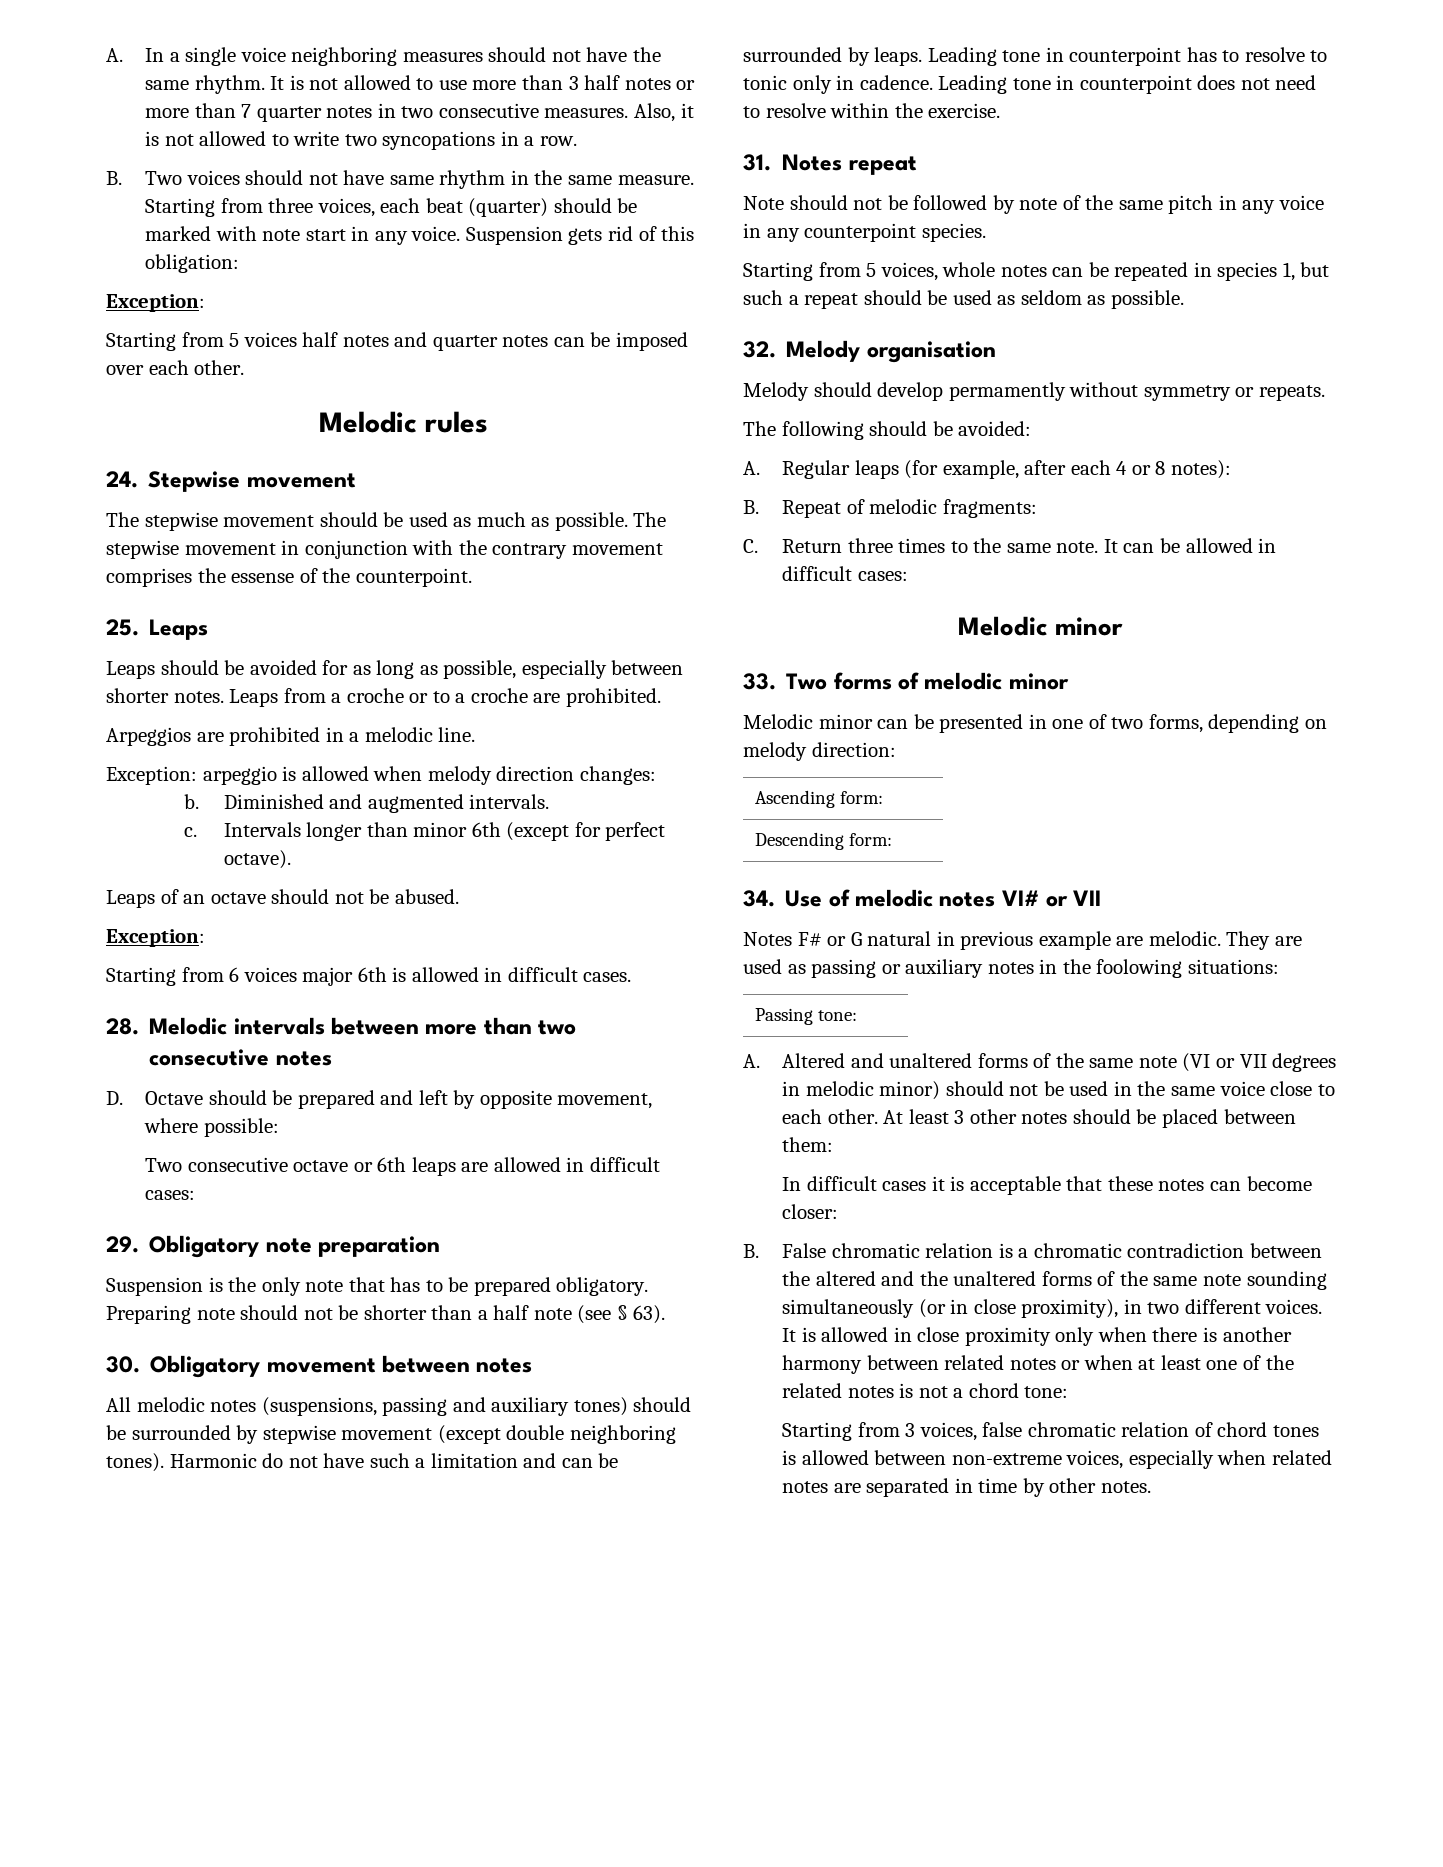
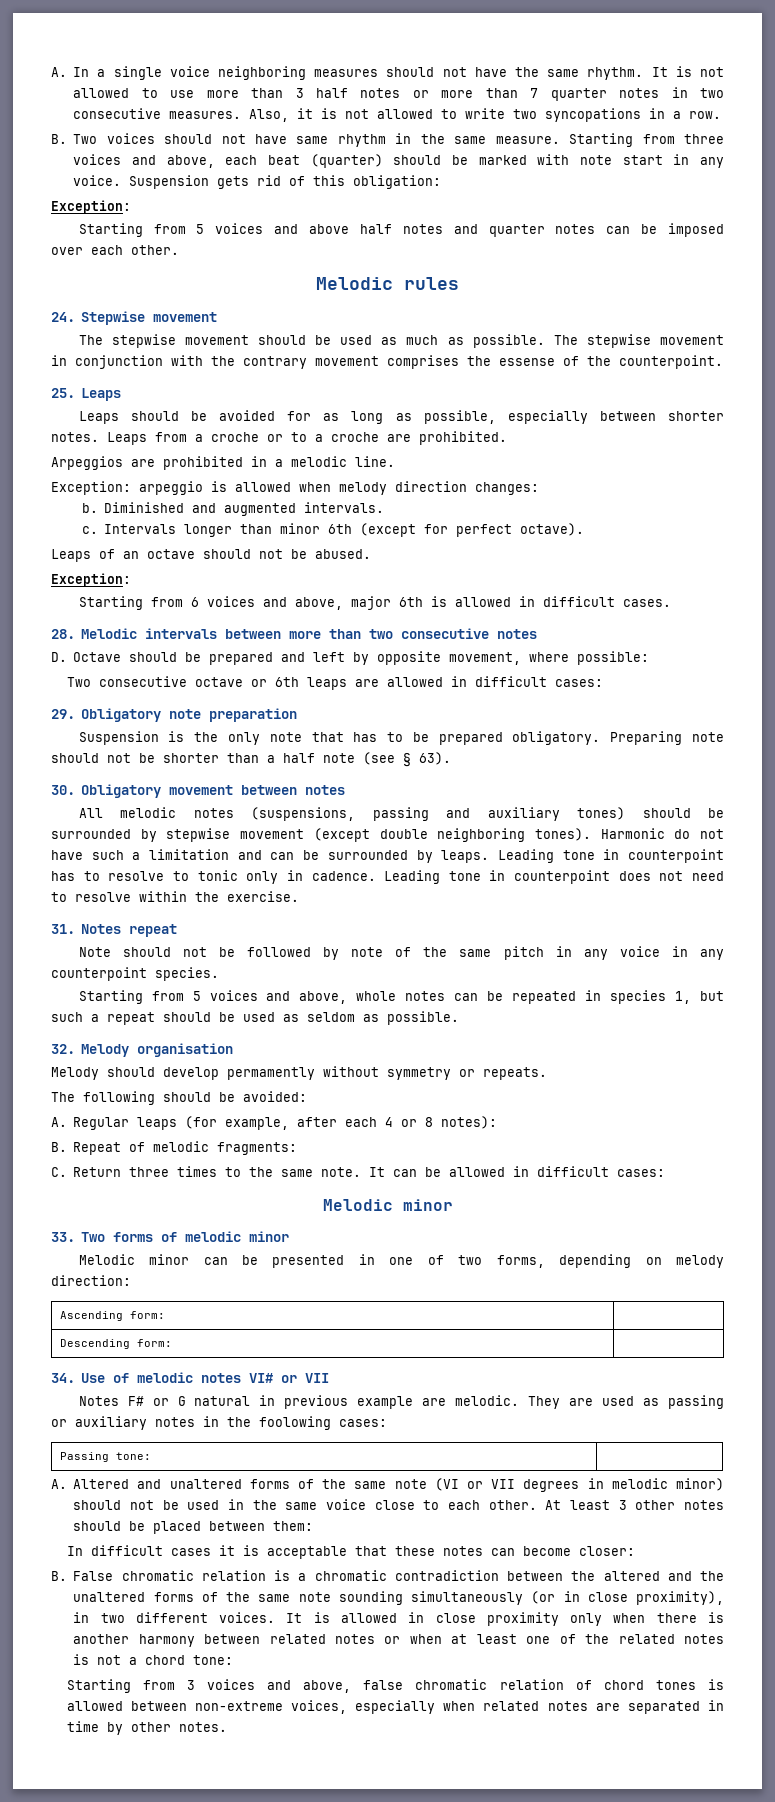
- Starting from three voices, each beat (quarter) should be marked with note start in any voice.
+ Starting from three voices and above, each beat (quarter) should be marked with note start in any voice.
- Starting from 5 voices half notes and quarter notes can be imposed over each other.
+ Starting from 5 voices and above half notes and quarter notes can be imposed over each other.
- Starting from 6 voices major 6th is allowed in difficult cases.
+ Starting from 6 voices and above, major 6th is allowed in difficult cases.
- Starting from 5 voices, whole notes can be repeated in species 1, but such a repeat should be used as seldom as possible.
+ Starting from 5 voices and above, whole notes can be repeated in species 1, but such a repeat should be used as seldom as possible.
- They are used as passing or auxiliary notes in the foolowing situations:
+ They are used as passing or auxiliary notes in the foolowing cases:
- Starting from 3 voices, false chromatic relation of chord tones is allowed between non-extreme voices, especially when related notes are separated in time by other notes.
+ Starting from 3 voices and above, false chromatic relation of chord tones is allowed between non-extreme voices, especially when related notes are separated in time by other notes.

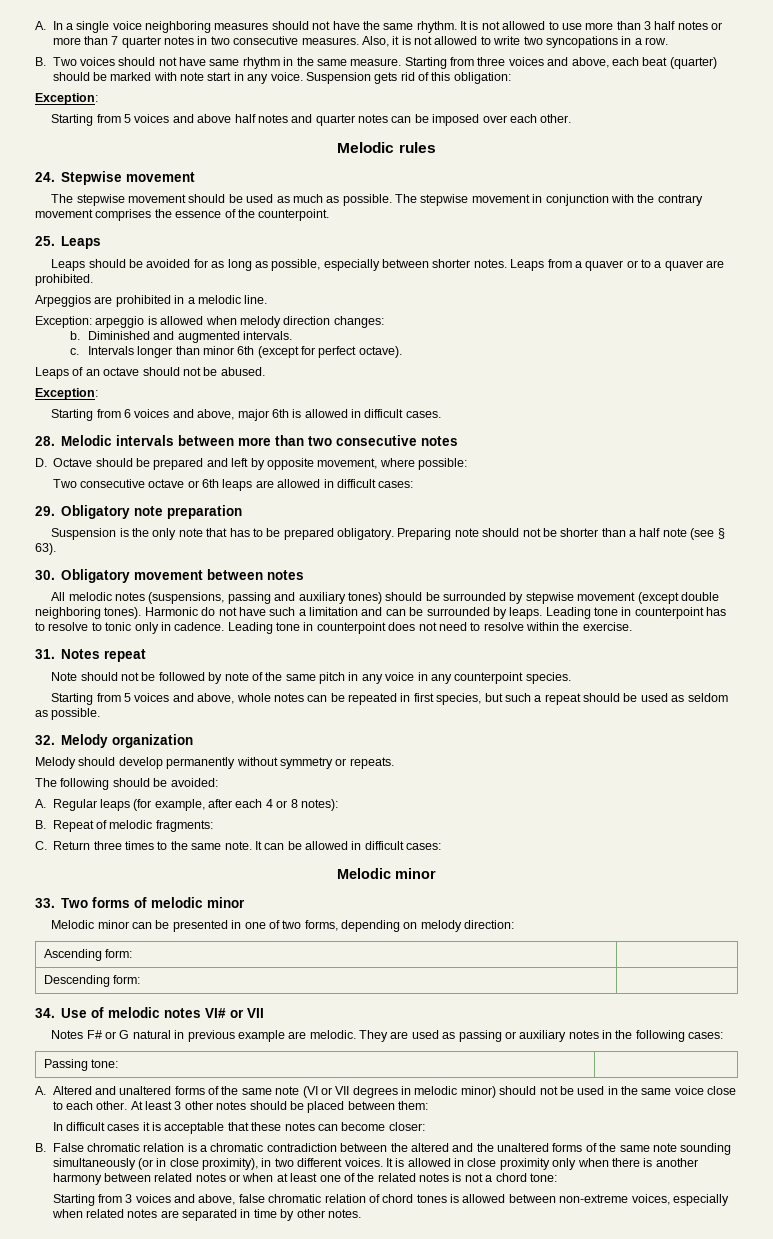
- The stepwise movement in conjunction with the contrary movement comprises the essense of the counterpoint.
+ The stepwise movement in conjunction with the contrary movement comprises the essence of the counterpoint.
- Leaps from a croche or to a croche are prohibited.
+ Leaps from a quaver or to a quaver are prohibited.
- Starting from 5 voices and above, whole notes can be repeated in species 1, but such a repeat should be used as seldom as possible.
+ Starting from 5 voices and above, whole notes can be repeated in first species, but such a repeat should be used as seldom as possible.
- 32. Melody organisation
+ 32. Melody organization
- Melody should develop permamently without symmetry or repeats.
+ Melody should develop permanently without symmetry or repeats.
- They are used as passing or auxiliary notes in the foolowing cases:
+ They are used as passing or auxiliary notes in the following cases:

